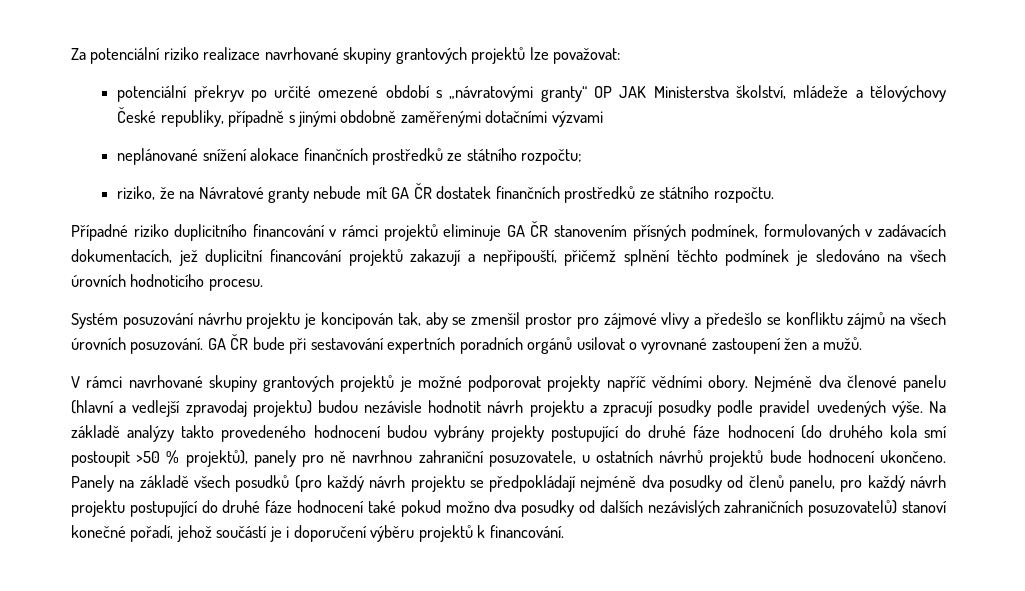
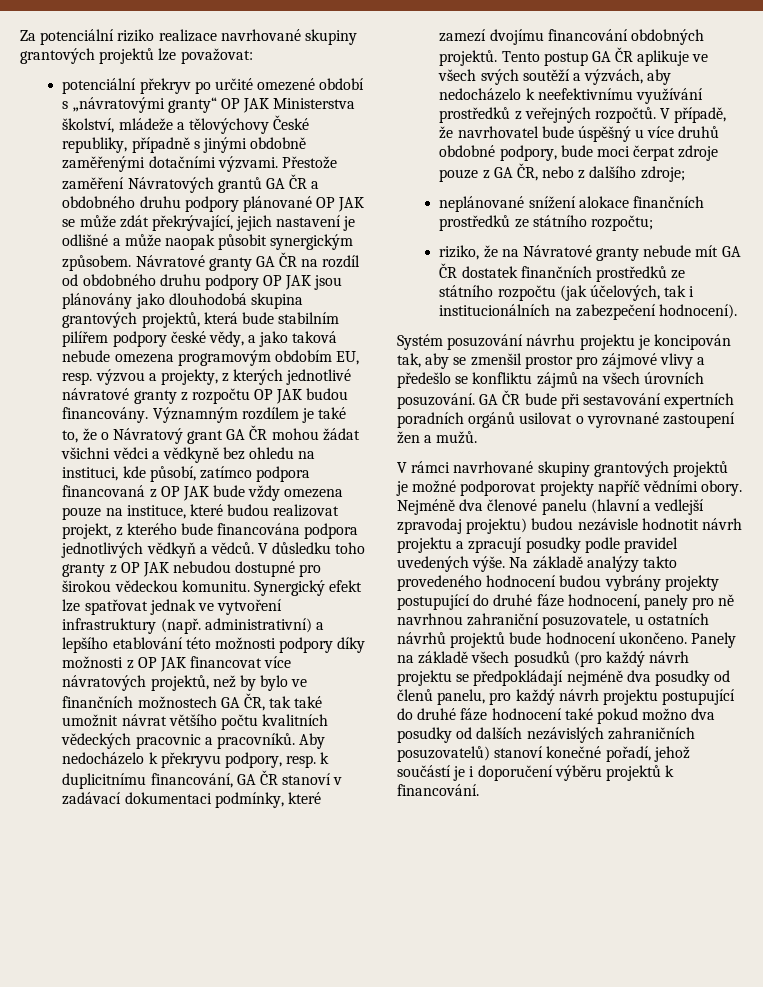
- potenciální překryv po určité omezené období s „návratovými granty“ OP JAK Ministerstva školství, mládeže a tělovýchovy České republiky, případně s jinými obdobně zaměřenými dotačními výzvami
+ potenciální překryv po určité omezené období s „návratovými granty“ OP JAK Ministerstva školství, mládeže a tělovýchovy České republiky, případně s jinými obdobně zaměřenými dotačními výzvami. Přestože zaměření Návratových grantů GA ČR a obdobného druhu podpory plánované OP JAK se může zdát překrývající, jejich nastavení je odlišné a může naopak působit synergickým způsobem. Návratové granty GA ČR na rozdíl od obdobného druhu podpory OP JAK jsou plánovány jako dlouhodobá skupina grantových projektů, která bude stabilním pilířem podpory české vědy, a jako taková nebude omezena programovým obdobím EU, resp. výzvou a projekty, z kterých jednotlivé návratové granty z rozpočtu OP JAK budou financovány. Významným rozdílem je také to, že o Návratový grant GA ČR mohou žádat všichni vědci a vědkyně bez ohledu na instituci, kde působí, zatímco podpora financovaná z OP JAK bude vždy omezena pouze na instituce, které budou realizovat projekt, z kterého bude financována podpora jednotlivých vědkyň a vědců. V důsledku toho granty z OP JAK nebudou dostupné pro širokou vědeckou komunitu. Synergický efekt lze spatřovat jednak ve vytvoření infrastruktury (např. administrativní) a lepšího etablování této možnosti podpory díky možnosti z OP JAK financovat více návratových projektů, než by bylo ve finančních možnostech GA ČR, tak také umožnit návrat většího počtu kvalitních vědeckých pracovnic a pracovníků. Aby nedocházelo k překryvu podpory, resp. k duplicitnímu financování, GA ČR stanoví v zadávací dokumentaci podmínky, které zamezí dvojímu financování obdobných projektů. Tento postup GA ČR aplikuje ve všech svých soutěží a výzvách, aby nedocházelo k neefektivnímu využívání prostředků z veřejných rozpočtů. V případě, že navrhovatel bude úspěšný u více druhů obdobné podpory, bude moci čerpat zdroje pouze z GA ČR, nebo z dalšího zdroje;
- riziko, že na Návratové granty nebude mít GA ČR dostatek finančních prostředků ze státního rozpočtu.
- Případné riziko duplicitního financování v rámci projektů eliminuje GA ČR stanovením přísných podmínek, formulovaných v zadávacích dokumentacích, jež duplicitní financování projektů zakazují a nepřipouští, přičemž splnění těchto podmínek je sledováno na všech úrovních hodnoticího procesu.
+ riziko, že na Návratové granty nebude mít GA ČR dostatek finančních prostředků ze státního rozpočtu (jak účelových, tak i institucionálních na zabezpečení hodnocení).
- Na základě analýzy takto provedeného hodnocení budou vybrány projekty postupující do druhé fáze hodnocení (do druhého kola smí postoupit >50 % projektů), panely pro ně navrhnou zahraniční posuzovatele, u ostatních návrhů projektů bude hodnocení ukončeno.
+ Na základě analýzy takto provedeného hodnocení budou vybrány projekty postupující do druhé fáze hodnocení, panely pro ně navrhnou zahraniční posuzovatele, u ostatních návrhů projektů bude hodnocení ukončeno.

